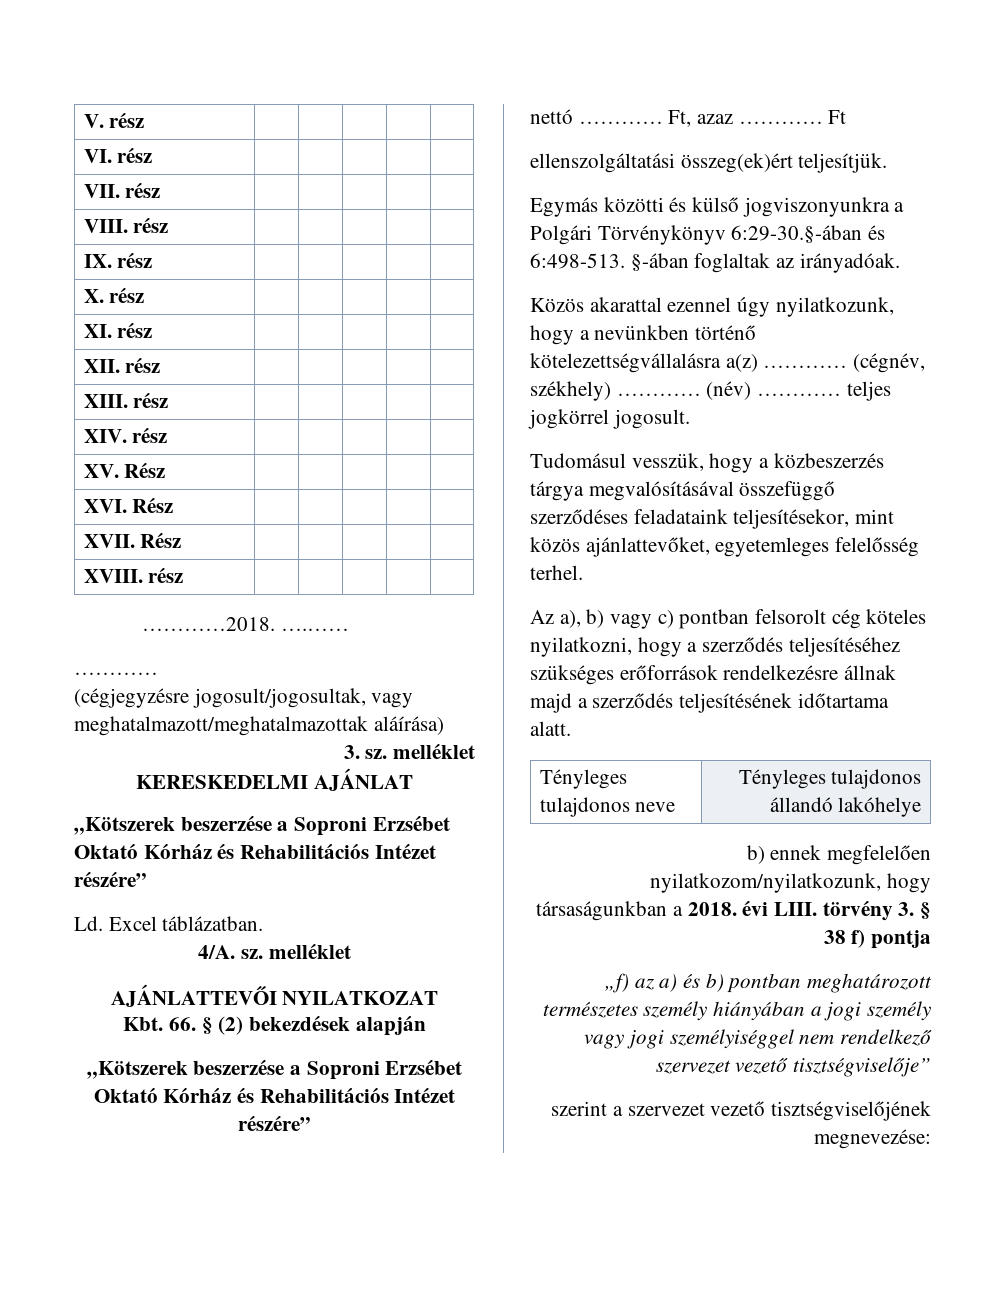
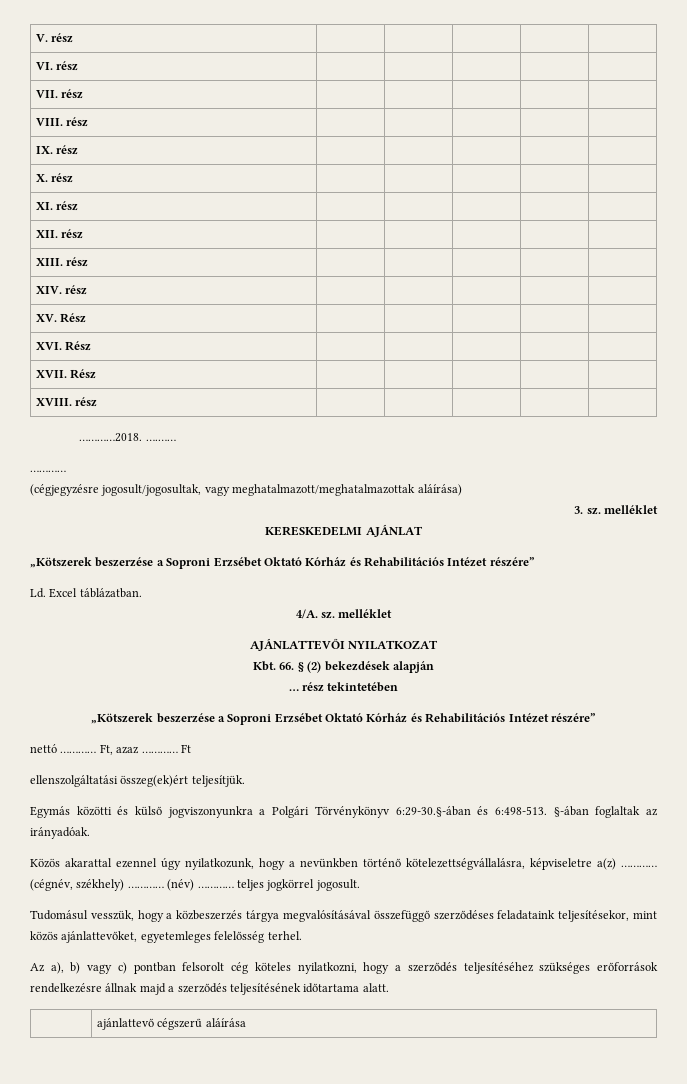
+ … rész tekintetében
- Közös akarattal ezennel úgy nyilatkozunk, hogy a nevünkben történő kötelezettségvállalásra a(z) …………
+ Közös akarattal ezennel úgy nyilatkozunk, hogy a nevünkben történő kötelezettségvállalásra, képviseletre a(z) …………
- Tényleges tulajdonos neve | Tényleges tulajdonos állandó lakóhelye
- b) ennek megfelelően nyilatkozom/nyilatkozunk, hogy társaságunkban a 2018. évi LIII. törvény 3. § 38 f) pontja
- „f) az a) és b) pontban meghatározott természetes személy hiányában a jogi személy vagy jogi személyiséggel nem rendelkező szervezet vezető tisztségviselője”
- szerint a szervezet vezető tisztségviselőjének megnevezése:
+ | ajánlattevő cégszerű aláírása

